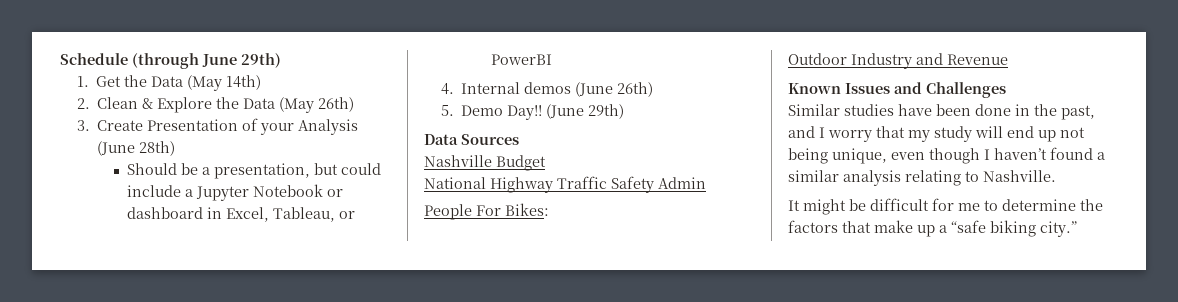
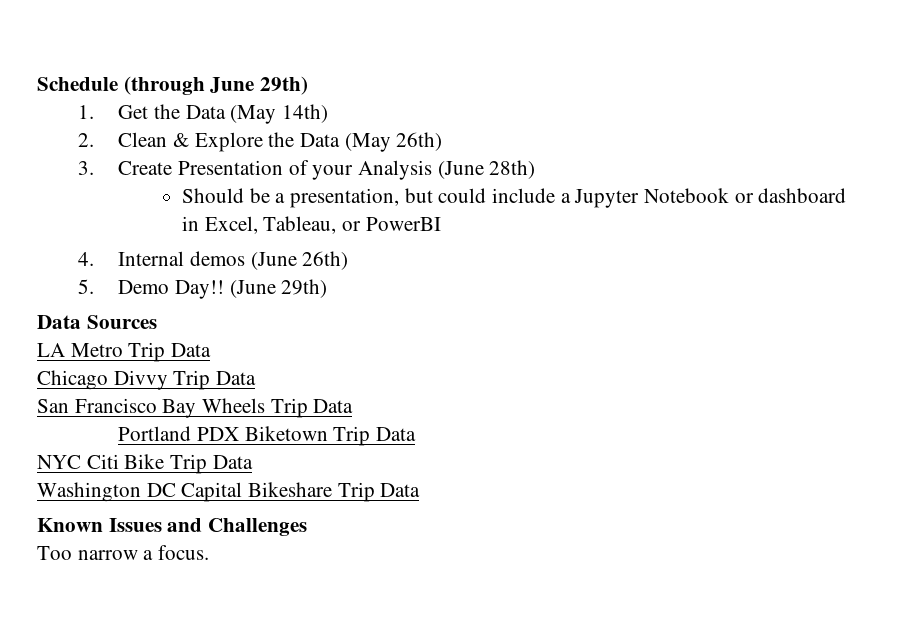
- Nashville Budget
- National Highway Traffic Safety Admin
- People For Bikes:
- Outdoor Industry and Revenue
+ LA Metro Trip Data
+ Chicago Divvy Trip Data
+ San Francisco Bay Wheels Trip Data
+ Portland PDX Biketown Trip Data
+ NYC Citi Bike Trip Data
+ Washington DC Capital Bikeshare Trip Data
  Known Issues and Challenges
- Similar studies have been done in the past, and I worry that my study will end up not being unique, even though I haven’t found a similar analysis relating to Nashville.
- It might be difficult for me to determine the factors that make up a “safe biking city.”
+ Too narrow a focus.

